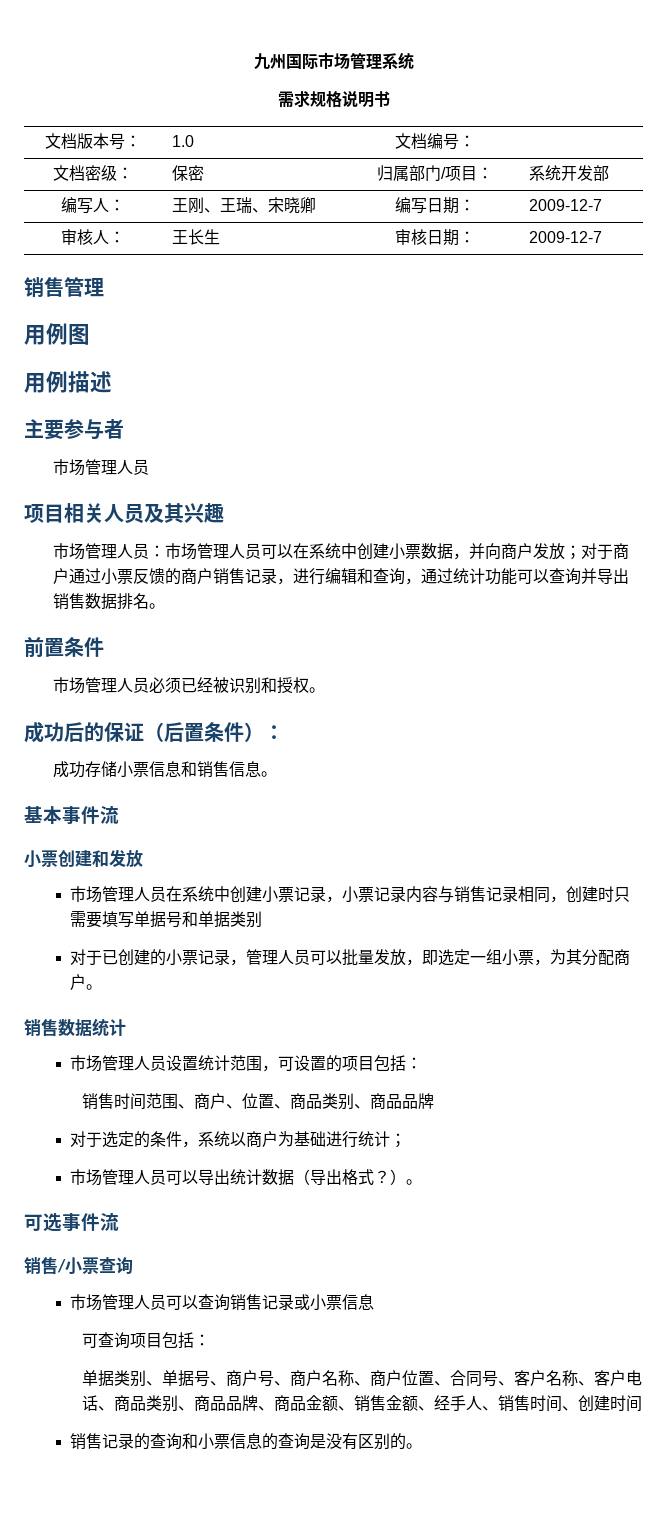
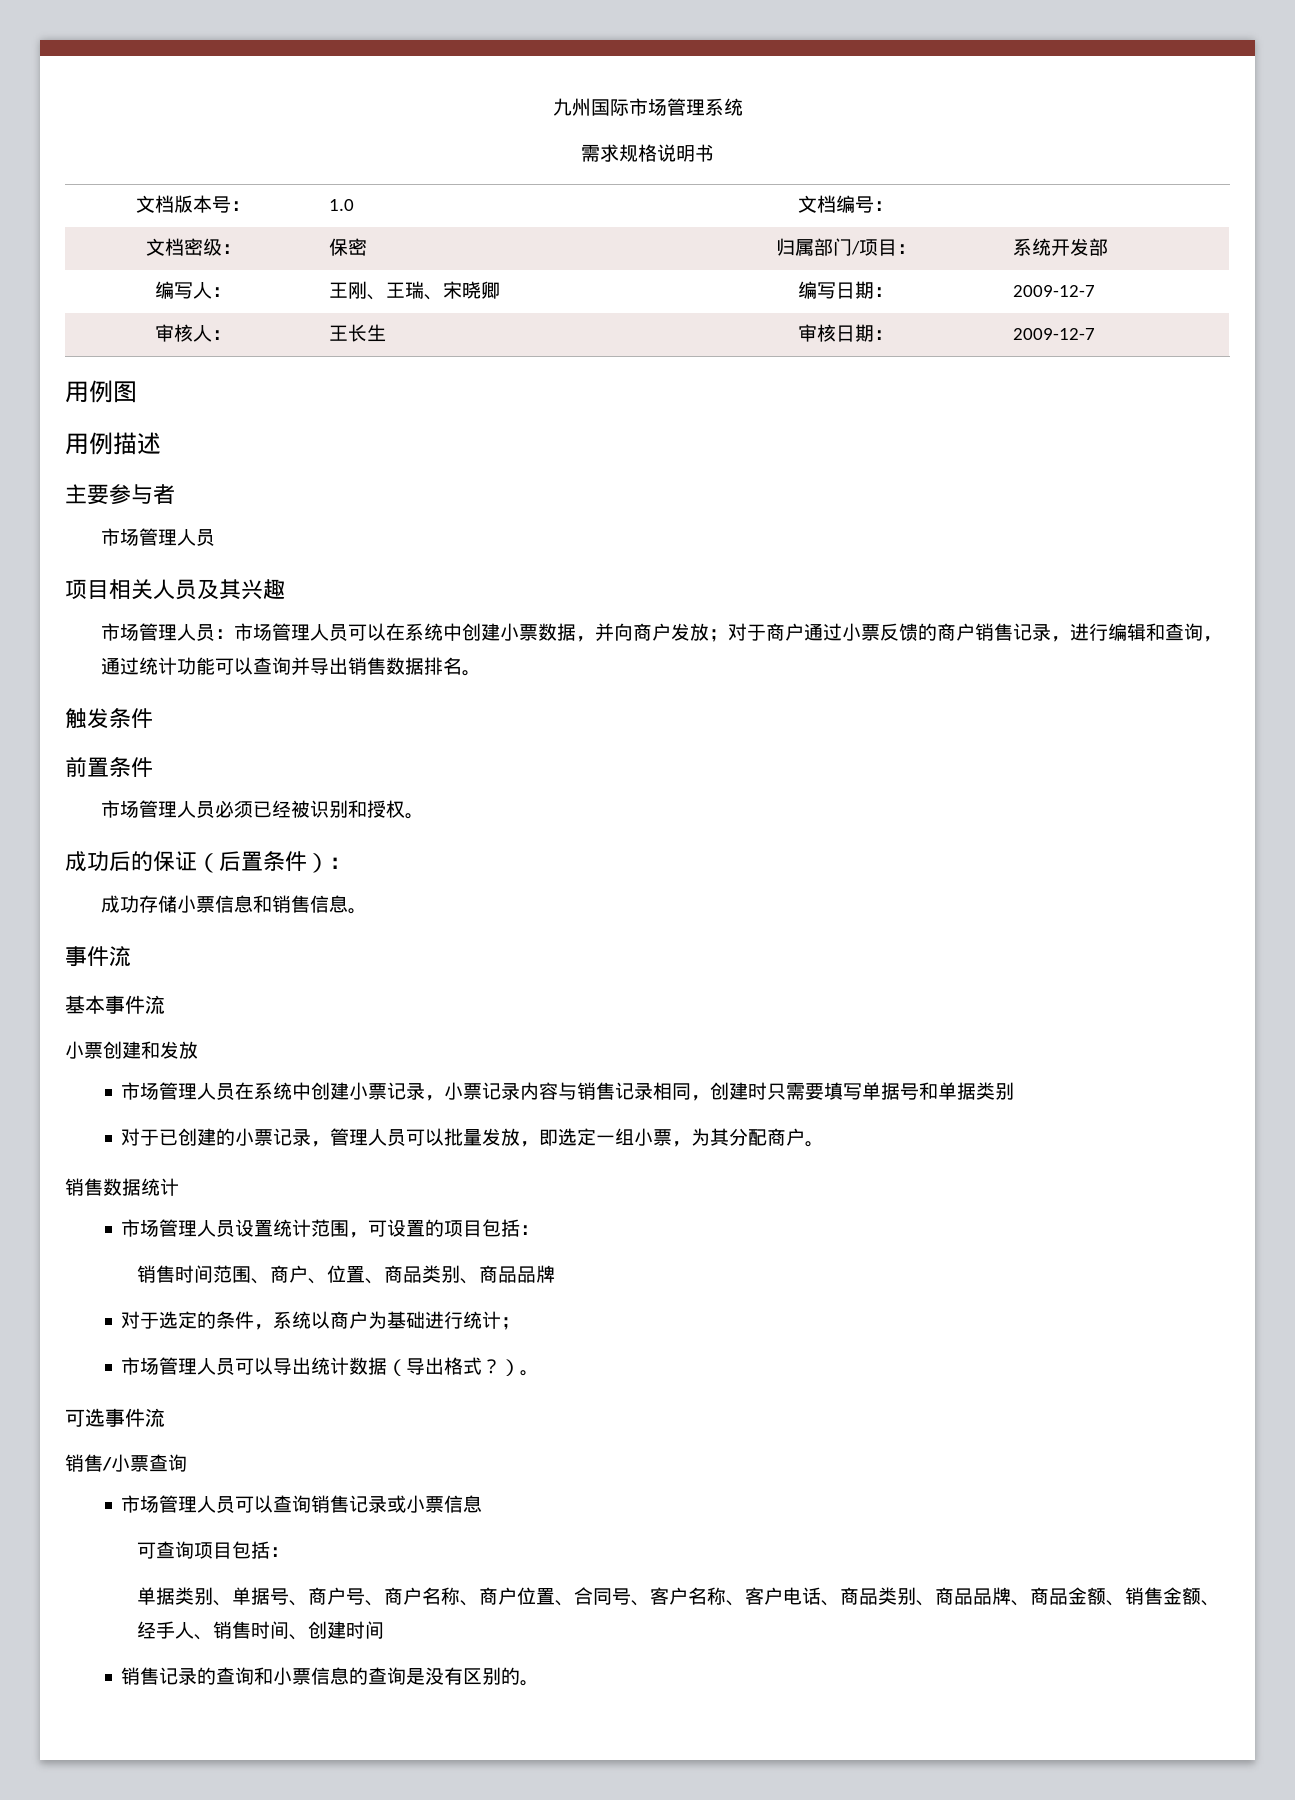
- 销售管理
+ 触发条件
  成功存储小票信息和销售信息。
+ 事件流

